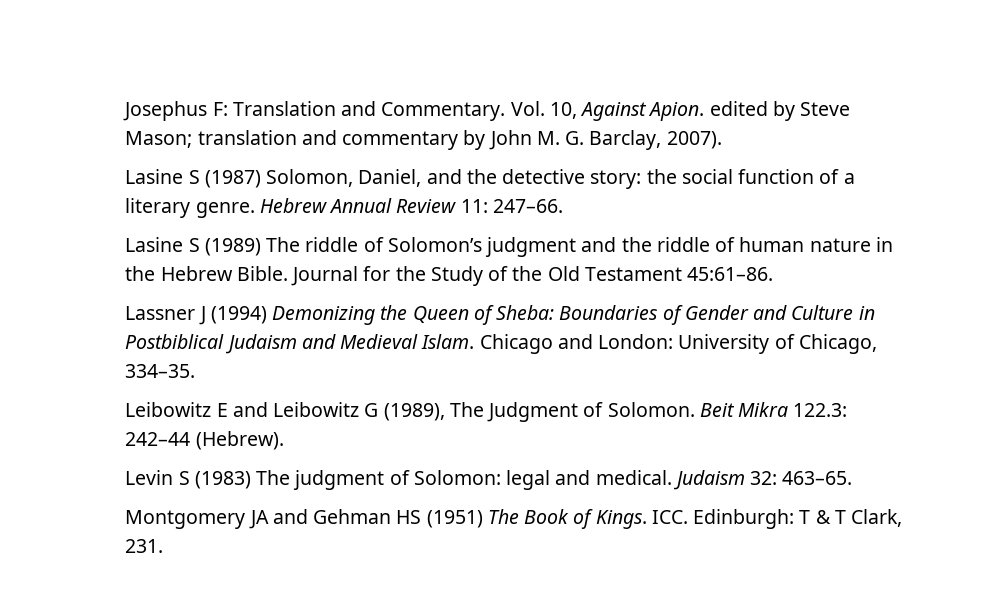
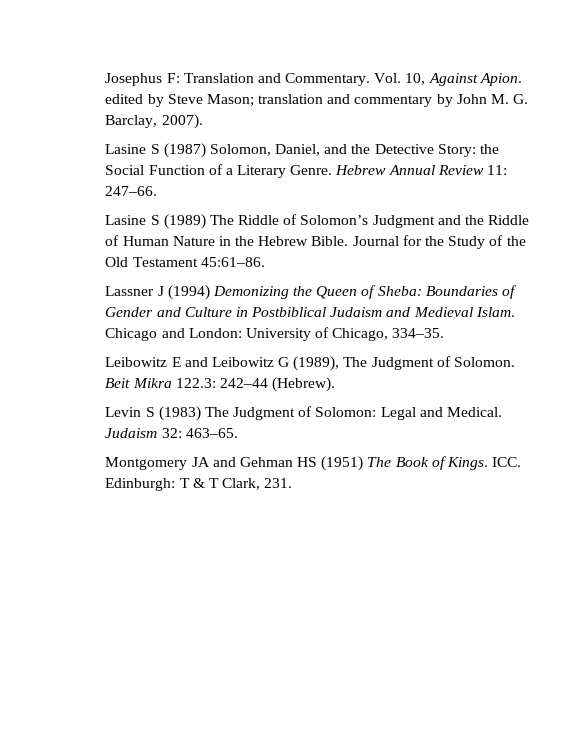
- Lasine S (1987) Solomon, Daniel, and the detective story: the social function of a literary genre.
+ Lasine S (1987) Solomon, Daniel, and the Detective Story: the Social Function of a Literary Genre.
- Lasine S (1989) The riddle of Solomon’s judgment and the riddle of human nature in the Hebrew Bible.
+ Lasine S (1989) The Riddle of Solomon’s Judgment and the Riddle of Human Nature in the Hebrew Bible.
- Levin S (1983) The judgment of Solomon: legal and medical.
+ Levin S (1983) The Judgment of Solomon: Legal and Medical.

